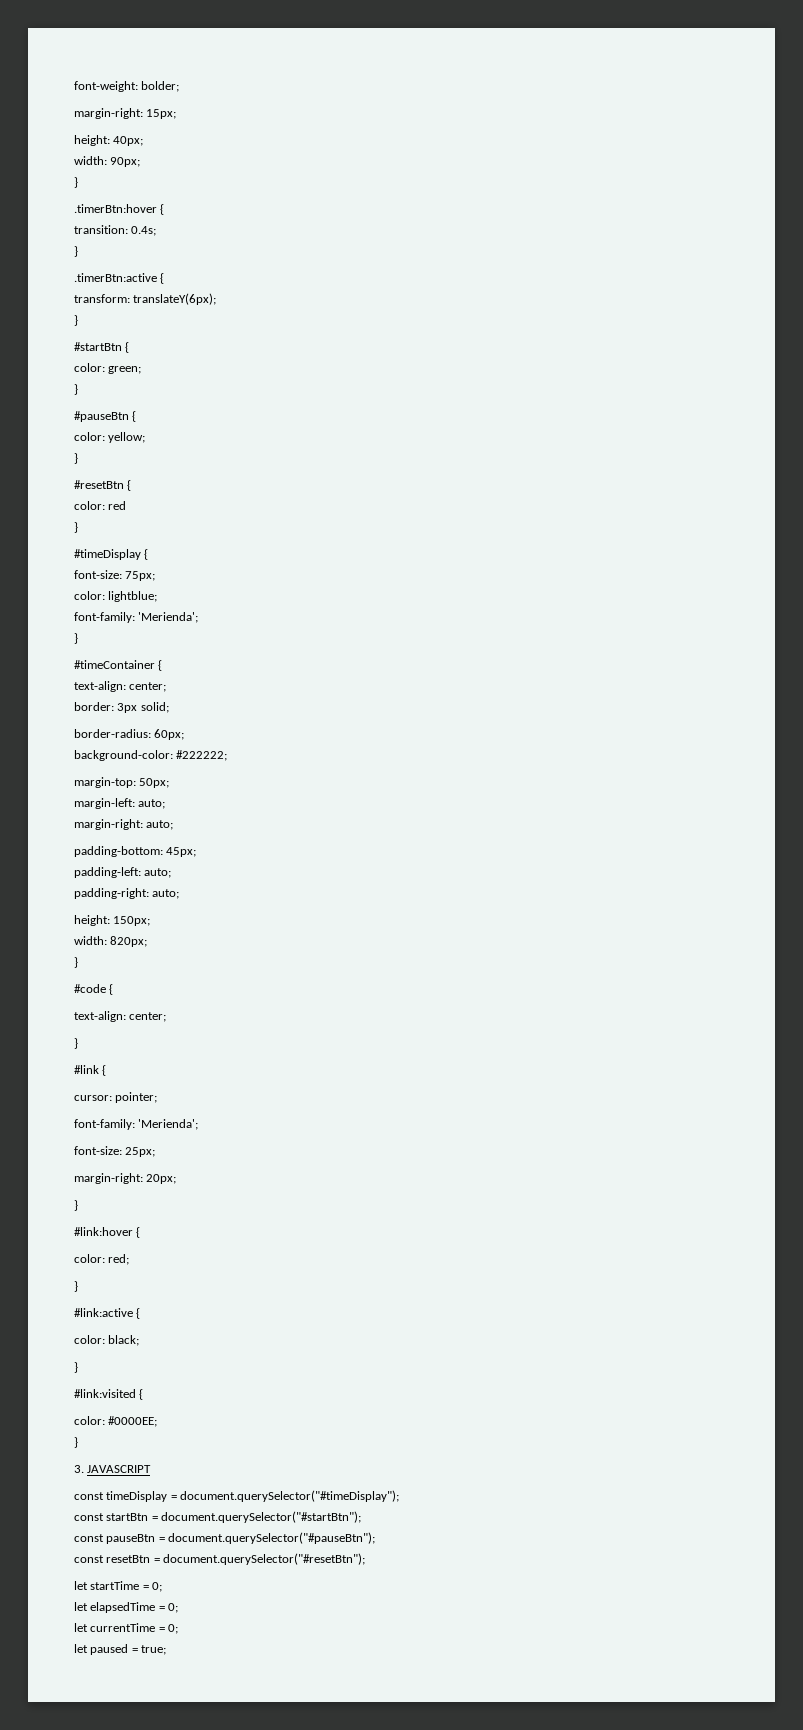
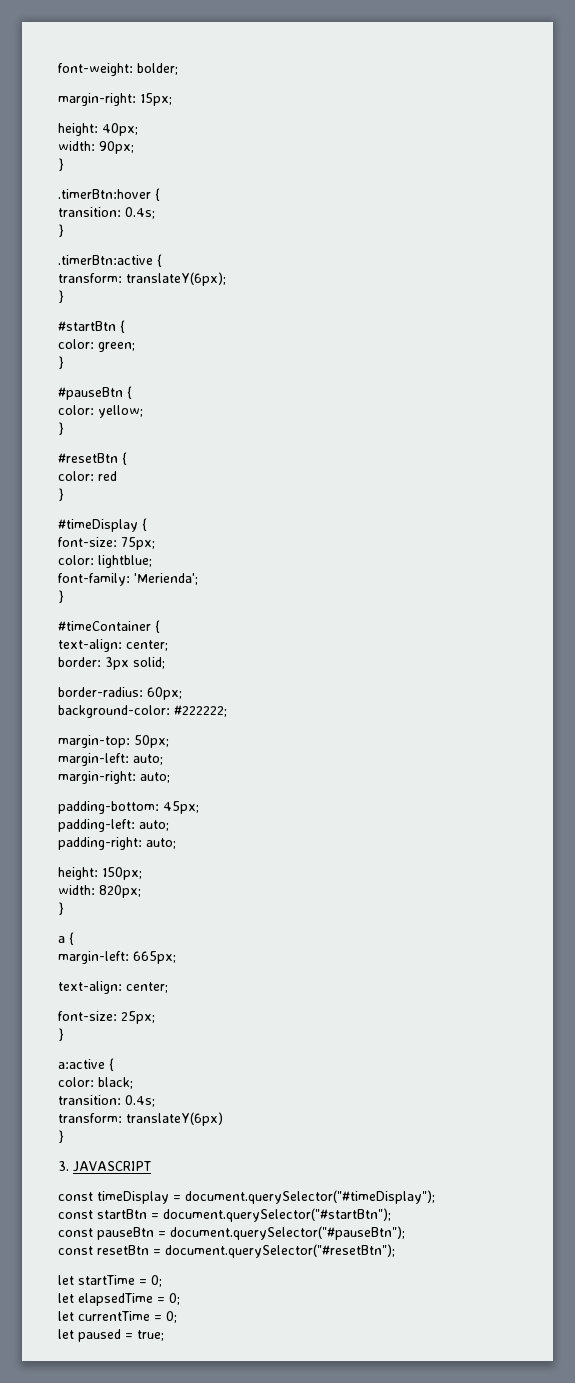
- #code {
+ a {
+ margin-left: 665px;
  text-align: center;
- }
- #link {
- cursor: pointer;
- font-family: 'Merienda';
  font-size: 25px;
- margin-right: 20px;
  }
- #link:hover {
- color: red;
- }
- #link:active {
+ a:active {
  color: black;
- }
- #link:visited {
- color: #0000EE;
+ transition: 0.4s;
+ transform: translateY(6px)

